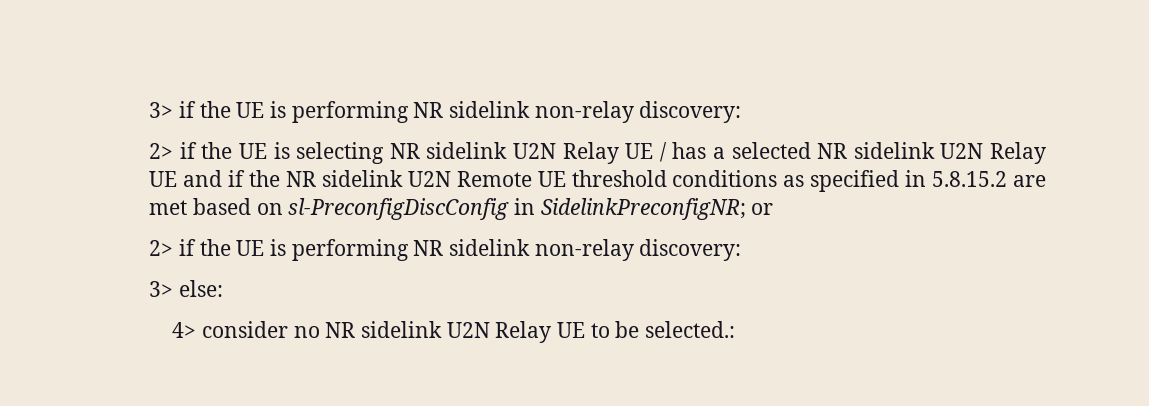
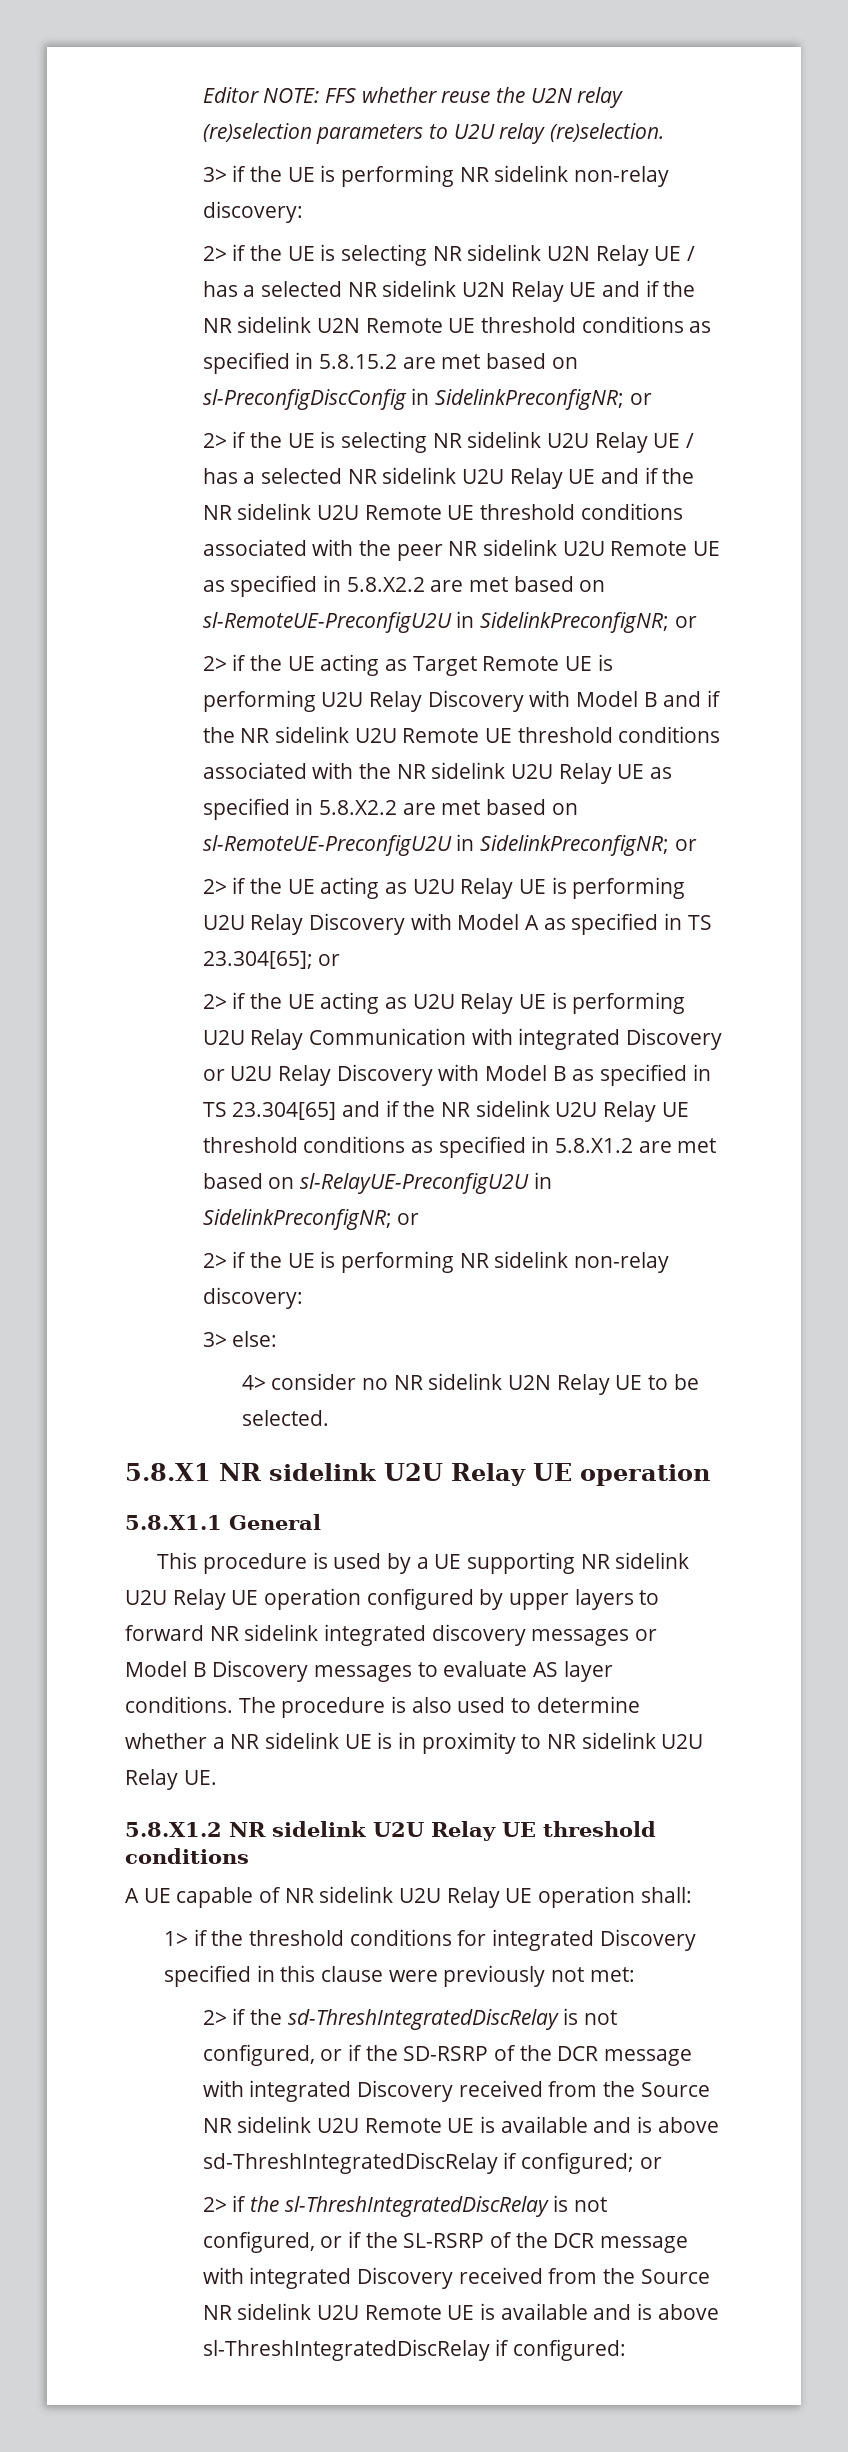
+ Editor NOTE: FFS whether reuse the U2N relay (re)selection parameters to U2U relay (re)selection.
+ 2> if the UE is selecting NR sidelink U2U Relay UE / has a selected NR sidelink U2U Relay UE and if the NR sidelink U2U Remote UE threshold conditions associated with the peer NR sidelink U2U Remote UE as specified in 5.8.X2.2 are met based on sl-RemoteUE-PreconfigU2U in SidelinkPreconfigNR; or
+ 2> if the UE acting as Target Remote UE is performing U2U Relay Discovery with Model B and if the NR sidelink U2U Remote UE threshold conditions associated with the NR sidelink U2U Relay UE as specified in 5.8.X2.2 are met based on sl-RemoteUE-PreconfigU2U in SidelinkPreconfigNR; or
+ 2> if the UE acting as U2U Relay UE is performing U2U Relay Discovery with Model A as specified in TS 23.304[65]; or
+ 2> if the UE acting as U2U Relay UE is performing U2U Relay Communication with integrated Discovery or U2U Relay Discovery with Model B as specified in TS 23.304[65] and if the NR sidelink U2U Relay UE threshold conditions as specified in 5.8.X1.2 are met based on sl-RelayUE-PreconfigU2U in SidelinkPreconfigNR; or
- 4> consider no NR sidelink U2N Relay UE to be selected.:
+ 4> consider no NR sidelink U2N Relay UE to be selected.
+ 5.8.X1 NR sidelink U2U Relay UE operation
+ 5.8.X1.1 General
+ This procedure is used by a UE supporting NR sidelink U2U Relay UE operation configured by upper layers to forward NR sidelink integrated discovery messages or Model B Discovery messages to evaluate AS layer conditions. The procedure is also used to determine whether a NR sidelink UE is in proximity to NR sidelink U2U Relay UE.
+ 5.8.X1.2 NR sidelink U2U Relay UE threshold conditions
+ A UE capable of NR sidelink U2U Relay UE operation shall:
+ 1> if the threshold conditions for integrated Discovery specified in this clause were previously not met:
+ 2> if the sd-ThreshIntegratedDiscRelay is not configured, or if the SD-RSRP of the DCR message with integrated Discovery received from the Source NR sidelink U2U Remote UE is available and is above sd-ThreshIntegratedDiscRelay if configured; or
+ 2> if the sl-ThreshIntegratedDiscRelay is not configured, or if the SL-RSRP of the DCR message with integrated Discovery received from the Source NR sidelink U2U Remote UE is available and is above sl-ThreshIntegratedDiscRelay if configured:

